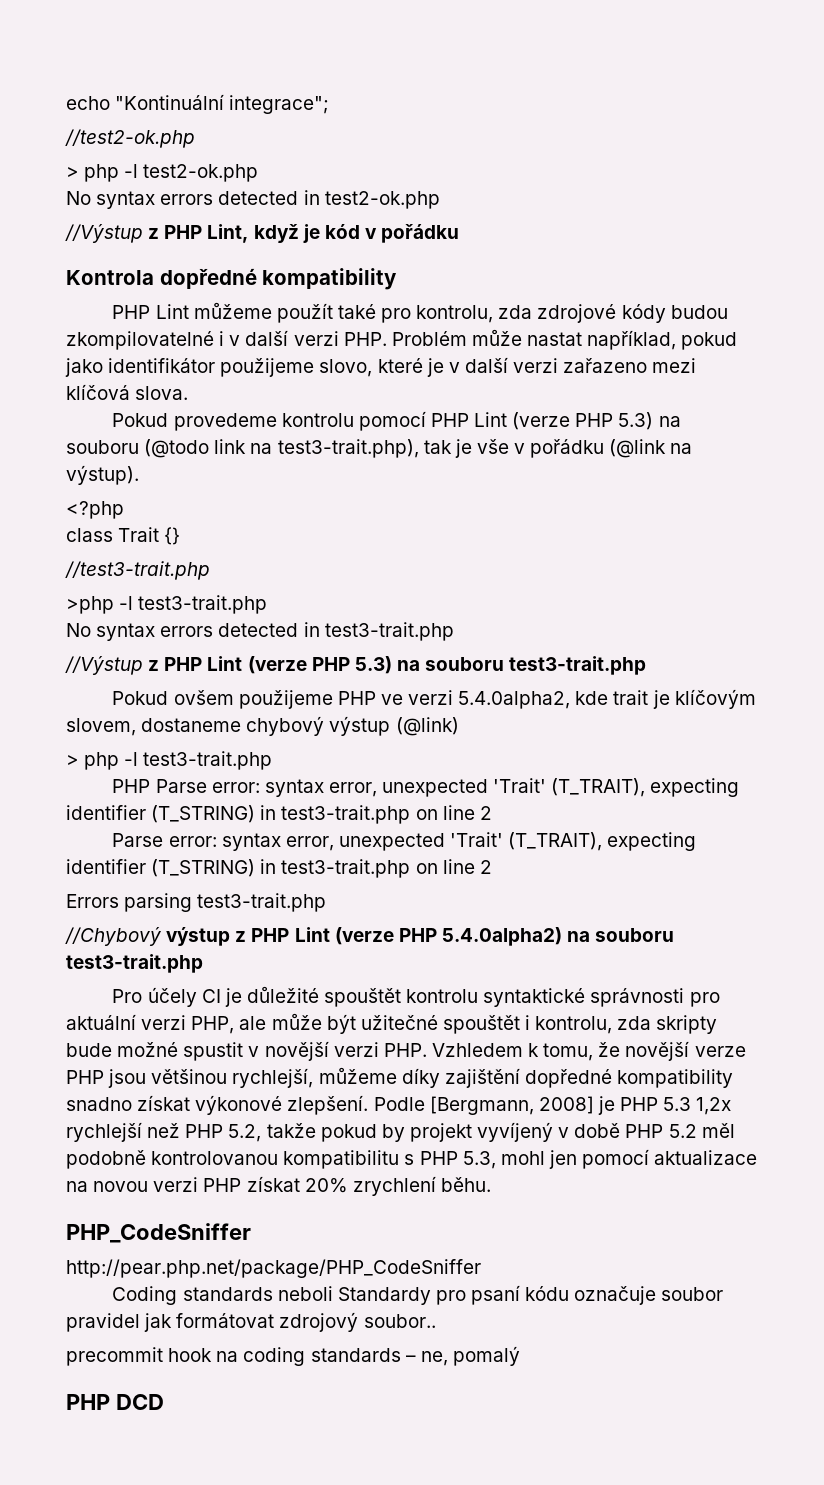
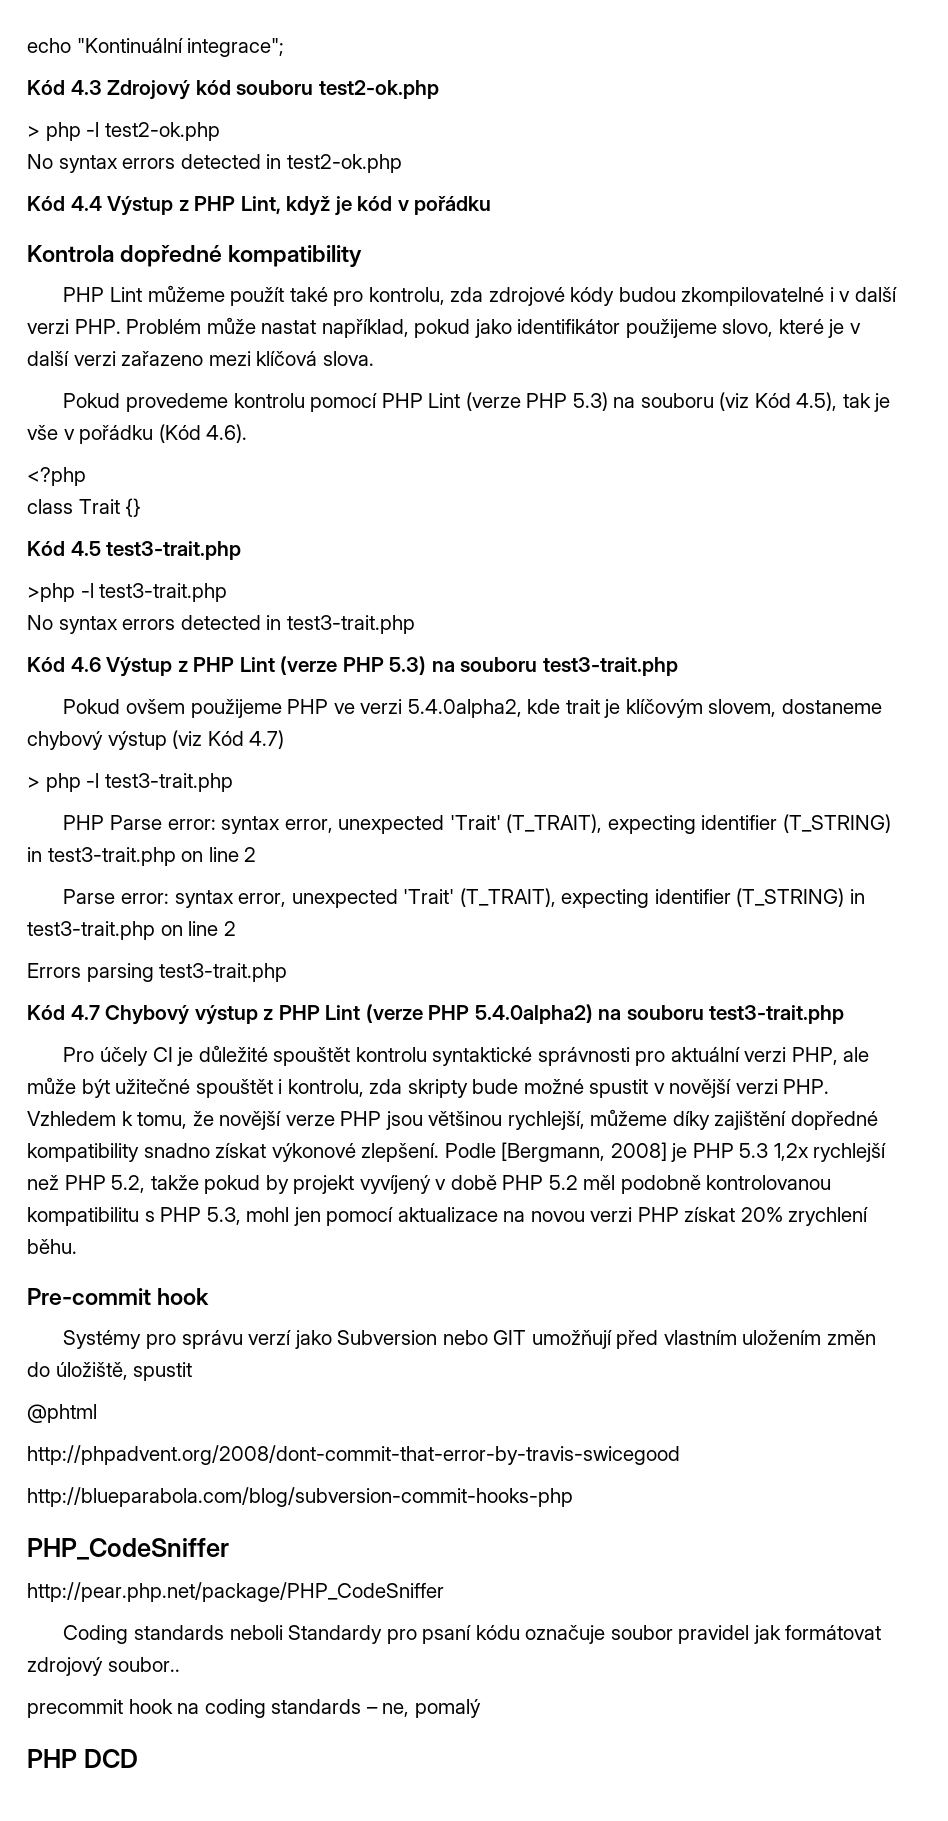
- //test2-ok.php
+ Kód 4.3 Zdrojový kód souboru test2-ok.php
- //Výstup z PHP Lint, když je kód v pořádku
+ Kód 4.4 Výstup z PHP Lint, když je kód v pořádku
- Pokud provedeme kontrolu pomocí PHP Lint (verze PHP 5.3) na souboru (@todo link na test3-trait.php), tak je vše v pořádku (@link na výstup).
+ Pokud provedeme kontrolu pomocí PHP Lint (verze PHP 5.3) na souboru (viz Kód 4.5), tak je vše v pořádku (Kód 4.6).
- //test3-trait.php
+ Kód 4.5 test3-trait.php
- //Výstup z PHP Lint (verze PHP 5.3) na souboru test3-trait.php
+ Kód 4.6 Výstup z PHP Lint (verze PHP 5.3) na souboru test3-trait.php
- Pokud ovšem použijeme PHP ve verzi 5.4.0alpha2, kde trait je klíčovým slovem, dostaneme chybový výstup (@link)
+ Pokud ovšem použijeme PHP ve verzi 5.4.0alpha2, kde trait je klíčovým slovem, dostaneme chybový výstup (viz Kód 4.7)
- //Chybový výstup z PHP Lint (verze PHP 5.4.0alpha2) na souboru test3-trait.php
+ Kód 4.7 Chybový výstup z PHP Lint (verze PHP 5.4.0alpha2) na souboru test3-trait.php
+ Pre-commit hook
+ Systémy pro správu verzí jako Subversion nebo GIT umožňují před vlastním uložením změn do úložiště, spustit
+ @phtml
+ http://phpadvent.org/2008/dont-commit-that-error-by-travis-swicegood
+ http://blueparabola.com/blog/subversion-commit-hooks-php

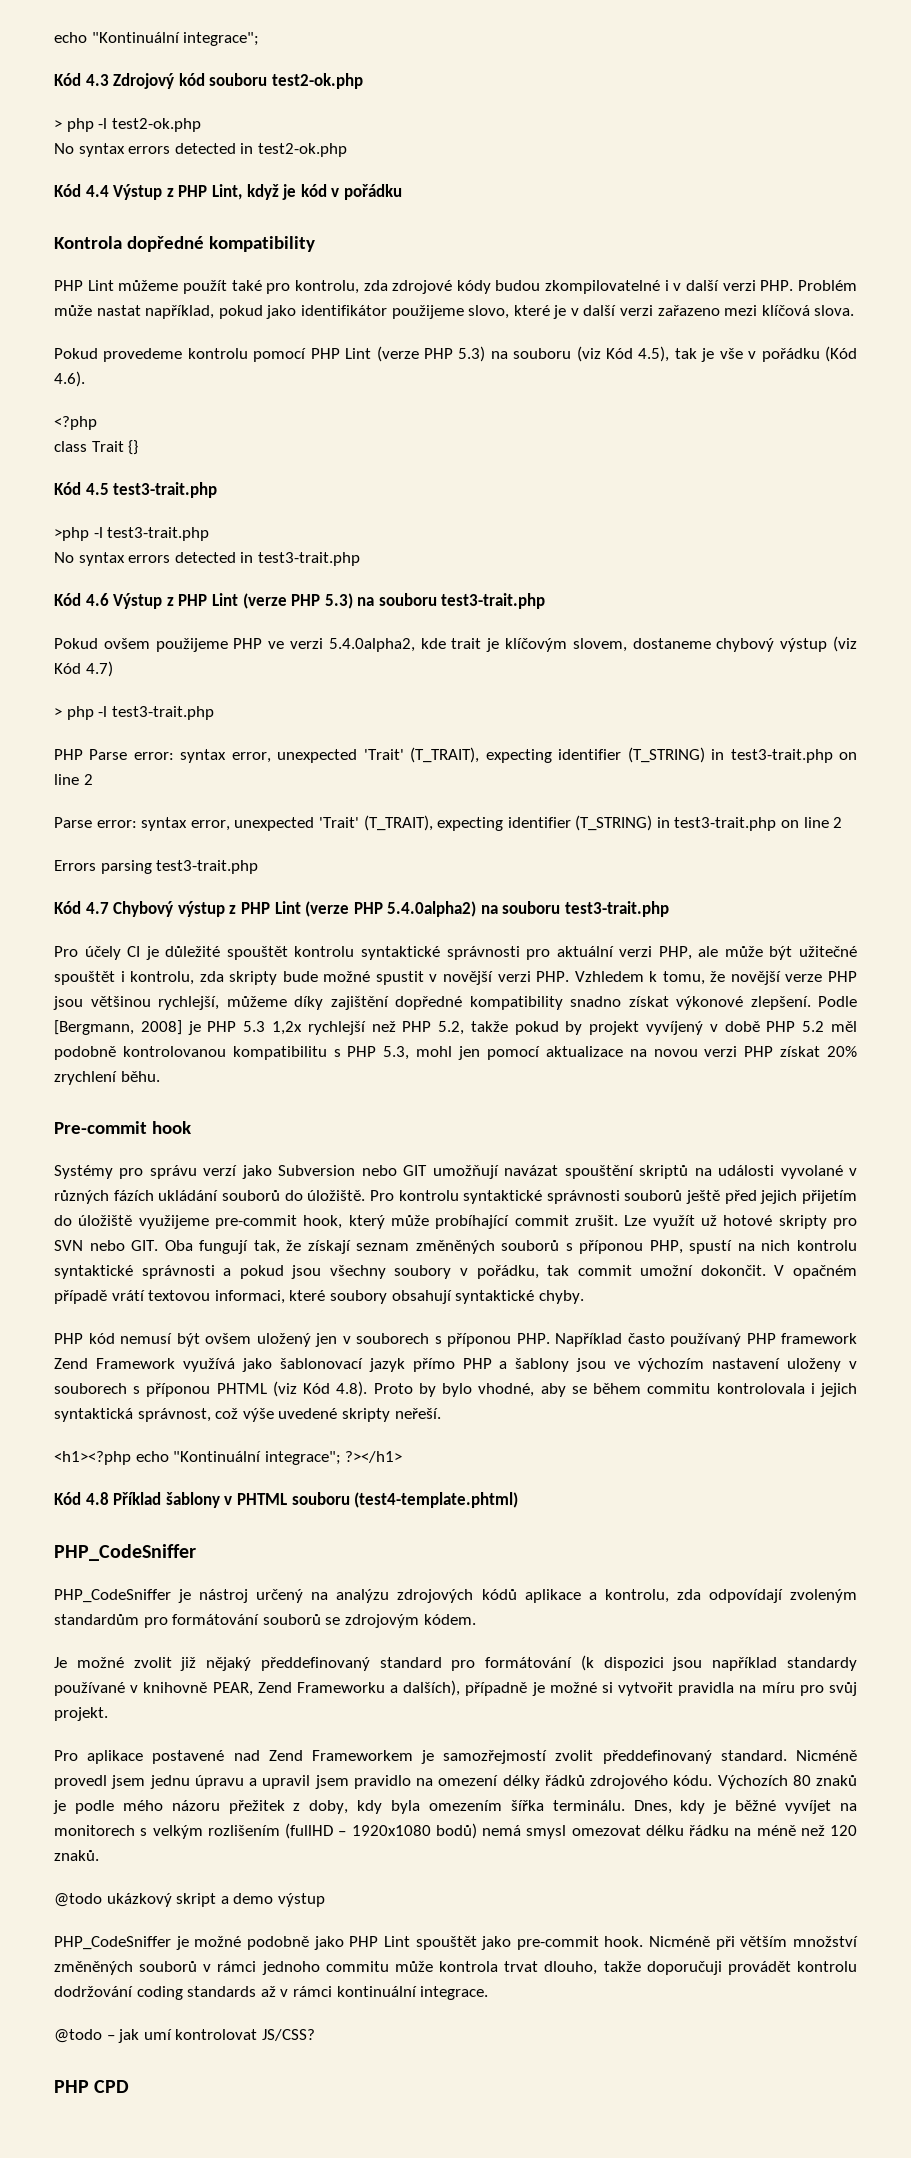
- Systémy pro správu verzí jako Subversion nebo GIT umožňují před vlastním uložením změn do úložiště, spustit
- @phtml
- http://phpadvent.org/2008/dont-commit-that-error-by-travis-swicegood
- http://blueparabola.com/blog/subversion-commit-hooks-php
+ Systémy pro správu verzí jako Subversion nebo GIT umožňují navázat spouštění skriptů na události vyvolané v různých fázích ukládání souborů do úložiště. Pro kontrolu syntaktické správnosti souborů ještě před jejich přijetím do úložiště využijeme pre-commit hook, který může probíhající commit zrušit. Lze využít už hotové skripty pro SVN nebo GIT. Oba fungují tak, že získají seznam změněných souborů s příponou PHP, spustí na nich kontrolu syntaktické správnosti a pokud jsou všechny soubory v pořádku, tak commit umožní dokončit. V opačném případě vrátí textovou informaci, které soubory obsahují syntaktické chyby.
+ PHP kód nemusí být ovšem uložený jen v souborech s příponou PHP. Například často používaný PHP framework Zend Framework využívá jako šablonovací jazyk přímo PHP a šablony jsou ve výchozím nastavení uloženy v souborech s příponou PHTML (viz Kód 4.8). Proto by bylo vhodné, aby se během commitu kontrolovala i jejich syntaktická správnost, což výše uvedené skripty neřeší.
+ <h1><?php echo "Kontinuální integrace"; ?></h1>
+ Kód 4.8 Příklad šablony v PHTML souboru (test4-template.phtml)
  PHP_CodeSniffer
- http://pear.php.net/package/PHP_CodeSniffer
- Coding standards neboli Standardy pro psaní kódu označuje soubor pravidel jak formátovat zdrojový soubor..
- precommit hook na coding standards – ne, pomalý
- PHP DCD
+ PHP_CodeSniffer je nástroj určený na analýzu zdrojových kódů aplikace a kontrolu, zda odpovídají zvoleným standardům pro formátování souborů se zdrojovým kódem.
+ Je možné zvolit již nějaký předdefinovaný standard pro formátování (k dispozici jsou například standardy používané v knihovně PEAR, Zend Frameworku a dalších), případně je možné si vytvořit pravidla na míru pro svůj projekt.
+ Pro aplikace postavené nad Zend Frameworkem je samozřejmostí zvolit předdefinovaný standard. Nicméně provedl jsem jednu úpravu a upravil jsem pravidlo na omezení délky řádků zdrojového kódu. Výchozích 80 znaků je podle mého názoru přežitek z doby, kdy byla omezením šířka terminálu. Dnes, kdy je běžné vyvíjet na monitorech s velkým rozlišením (fullHD – 1920x1080 bodů) nemá smysl omezovat délku řádku na méně než 120 znaků.
+ @todo ukázkový skript a demo výstup
+ PHP_CodeSniffer je možné podobně jako PHP Lint spouštět jako pre-commit hook. Nicméně při větším množství změněných souborů v rámci jednoho commitu může kontrola trvat dlouho, takže doporučuji provádět kontrolu dodržování coding standards až v rámci kontinuální integrace.
+ @todo – jak umí kontrolovat JS/CSS?
+ PHP CPD

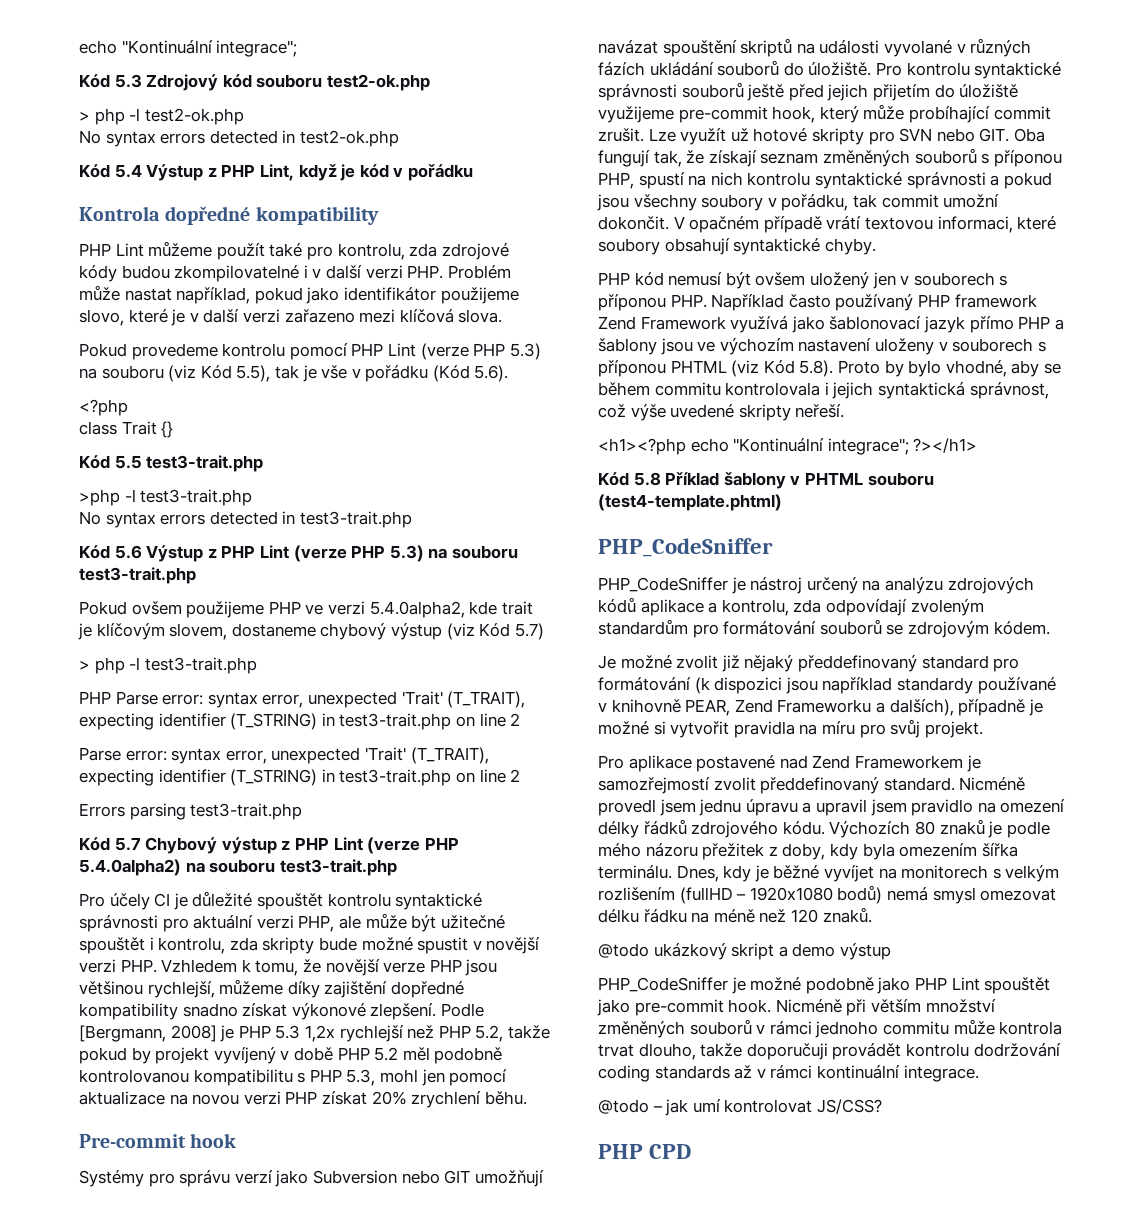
- Kód 4.3 Zdrojový kód souboru test2-ok.php
+ Kód 5.3 Zdrojový kód souboru test2-ok.php
- Kód 4.4 Výstup z PHP Lint, když je kód v pořádku
+ Kód 5.4 Výstup z PHP Lint, když je kód v pořádku
- Pokud provedeme kontrolu pomocí PHP Lint (verze PHP 5.3) na souboru (viz Kód 4.5), tak je vše v pořádku (Kód 4.6).
+ Pokud provedeme kontrolu pomocí PHP Lint (verze PHP 5.3) na souboru (viz Kód 5.5), tak je vše v pořádku (Kód 5.6).
- Kód 4.5 test3-trait.php
+ Kód 5.5 test3-trait.php
- Kód 4.6 Výstup z PHP Lint (verze PHP 5.3) na souboru test3-trait.php
+ Kód 5.6 Výstup z PHP Lint (verze PHP 5.3) na souboru test3-trait.php
- Pokud ovšem použijeme PHP ve verzi 5.4.0alpha2, kde trait je klíčovým slovem, dostaneme chybový výstup (viz Kód 4.7)
+ Pokud ovšem použijeme PHP ve verzi 5.4.0alpha2, kde trait je klíčovým slovem, dostaneme chybový výstup (viz Kód 5.7)
- Kód 4.7 Chybový výstup z PHP Lint (verze PHP 5.4.0alpha2) na souboru test3-trait.php
+ Kód 5.7 Chybový výstup z PHP Lint (verze PHP 5.4.0alpha2) na souboru test3-trait.php
- PHP kód nemusí být ovšem uložený jen v souborech s příponou PHP. Například často používaný PHP framework Zend Framework využívá jako šablonovací jazyk přímo PHP a šablony jsou ve výchozím nastavení uloženy v souborech s příponou PHTML (viz Kód 4.8). Proto by bylo vhodné, aby se během commitu kontrolovala i jejich syntaktická správnost, což výše uvedené skripty neřeší.
+ PHP kód nemusí být ovšem uložený jen v souborech s příponou PHP. Například často používaný PHP framework Zend Framework využívá jako šablonovací jazyk přímo PHP a šablony jsou ve výchozím nastavení uloženy v souborech s příponou PHTML (viz Kód 5.8). Proto by bylo vhodné, aby se během commitu kontrolovala i jejich syntaktická správnost, což výše uvedené skripty neřeší.
- Kód 4.8 Příklad šablony v PHTML souboru (test4-template.phtml)
+ Kód 5.8 Příklad šablony v PHTML souboru (test4-template.phtml)

